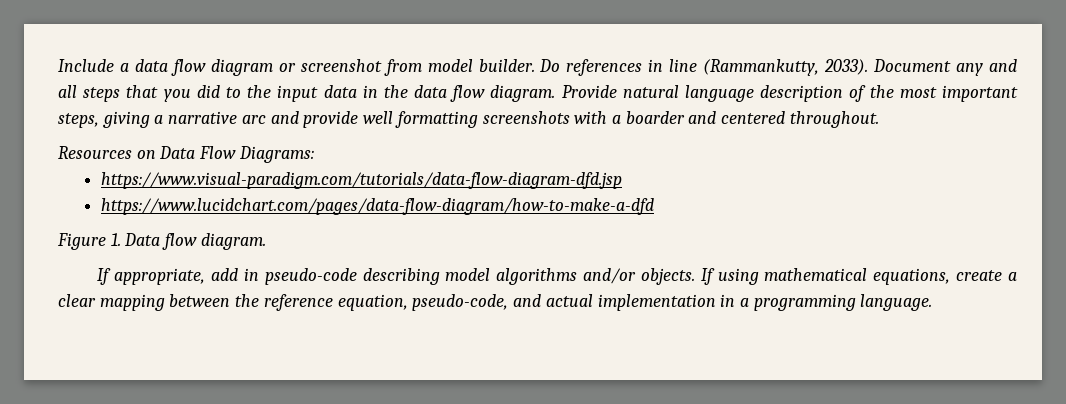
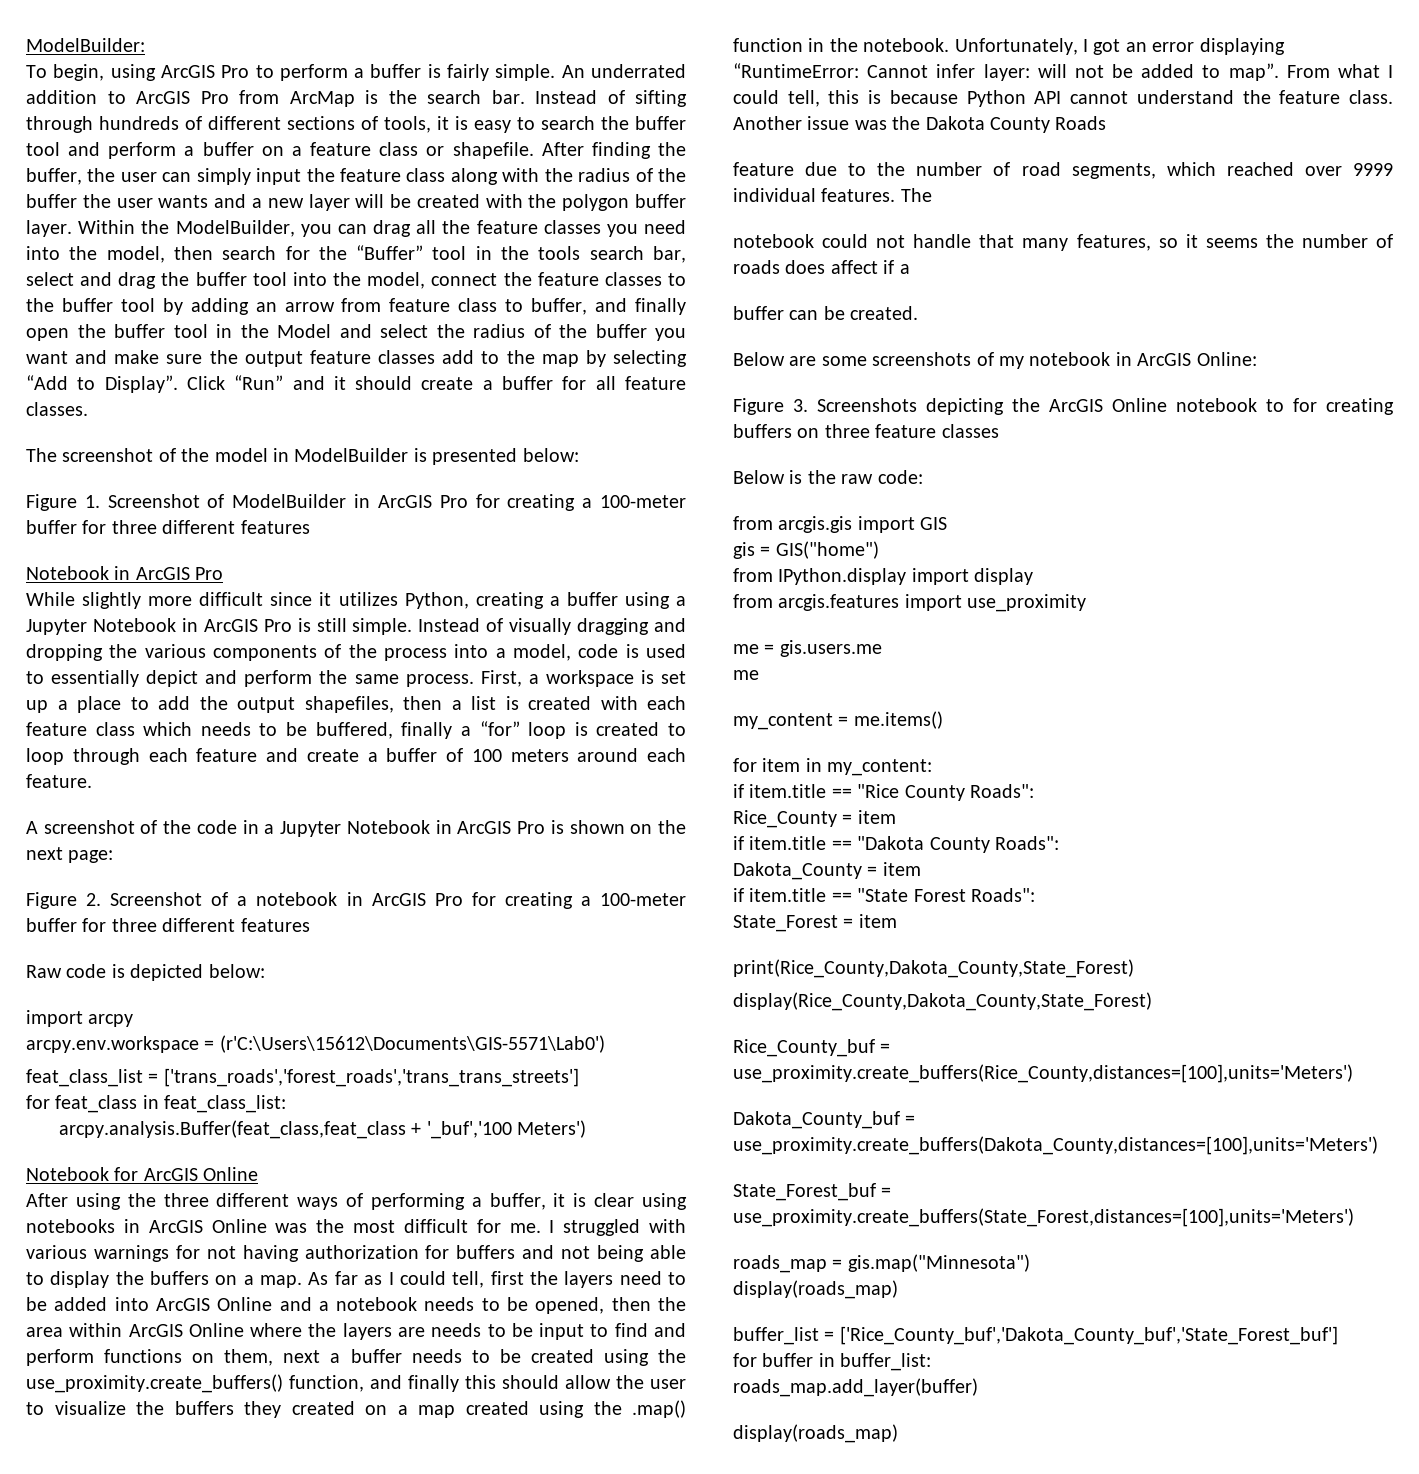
- Include a data flow diagram or screenshot from model builder. Do references in line (Rammankutty, 2033). Document any and all steps that you did to the input data in the data flow diagram. Provide natural language description of the most important steps, giving a narrative arc and provide well formatting screenshots with a boarder and centered throughout.
- Resources on Data Flow Diagrams:
- https://www.visual-paradigm.com/tutorials/data-flow-diagram-dfd.jsp
- https://www.lucidchart.com/pages/data-flow-diagram/how-to-make-a-dfd
- Figure 1. Data flow diagram.
- If appropriate, add in pseudo-code describing model algorithms and/or objects. If using mathematical equations, create a clear mapping between the reference equation, pseudo-code, and actual implementation in a programming language.
+ ModelBuilder:
+ To begin, using ArcGIS Pro to perform a buffer is fairly simple. An underrated addition to ArcGIS Pro from ArcMap is the search bar. Instead of sifting through hundreds of different sections of tools, it is easy to search the buffer tool and perform a buffer on a feature class or shapefile. After finding the buffer, the user can simply input the feature class along with the radius of the buffer the user wants and a new layer will be created with the polygon buffer layer. Within the ModelBuilder, you can drag all the feature classes you need into the model, then search for the “Buffer” tool in the tools search bar, select and drag the buffer tool into the model, connect the feature classes to the buffer tool by adding an arrow from feature class to buffer, and finally open the buffer tool in the Model and select the radius of the buffer you want and make sure the output feature classes add to the map by selecting “Add to Display”. Click “Run” and it should create a buffer for all feature classes.
+ The screenshot of the model in ModelBuilder is presented below:
+ Figure 1. Screenshot of ModelBuilder in ArcGIS Pro for creating a 100-meter buffer for three different features
+ Notebook in ArcGIS Pro
+ While slightly more difficult since it utilizes Python, creating a buffer using a Jupyter Notebook in ArcGIS Pro is still simple. Instead of visually dragging and dropping the various components of the process into a model, code is used to essentially depict and perform the same process. First, a workspace is set up a place to add the output shapefiles, then a list is created with each feature class which needs to be buffered, finally a “for” loop is created to loop through each feature and create a buffer of 100 meters around each feature.
+ A screenshot of the code in a Jupyter Notebook in ArcGIS Pro is shown on the next page:
+ Figure 2. Screenshot of a notebook in ArcGIS Pro for creating a 100-meter buffer for three different features
+ Raw code is depicted below:
+ import arcpy
+ arcpy.env.workspace = (r'C:\Users\15612\Documents\GIS-5571\Lab0')
+ feat_class_list = ['trans_roads','forest_roads','trans_trans_streets']
+ for feat_class in feat_class_list:
+ arcpy.analysis.Buffer(feat_class,feat_class + '_buf','100 Meters')
+ Notebook for ArcGIS Online
+ After using the three different ways of performing a buffer, it is clear using notebooks in ArcGIS Online was the most difficult for me. I struggled with various warnings for not having authorization for buffers and not being able to display the buffers on a map. As far as I could tell, first the layers need to be added into ArcGIS Online and a notebook needs to be opened, then the area within ArcGIS Online where the layers are needs to be input to find and perform functions on them, next a buffer needs to be created using the use_proximity.create_buffers() function, and finally this should allow the user to visualize the buffers they created on a map created using the .map() function in the notebook. Unfortunately, I got an error displaying “RuntimeError: Cannot infer layer: will not be added to map”. From what I could tell, this is because Python API cannot understand the feature class. Another issue was the Dakota County Roads
+ feature due to the number of road segments, which reached over 9999 individual features. The
+ notebook could not handle that many features, so it seems the number of roads does affect if a
+ buffer can be created.
+ Below are some screenshots of my notebook in ArcGIS Online:
+ Figure 3. Screenshots depicting the ArcGIS Online notebook to for creating buffers on three feature classes
+ Below is the raw code:
+ from arcgis.gis import GIS
+ gis = GIS("home")
+ from IPython.display import display
+ from arcgis.features import use_proximity
+ me = gis.users.me
+ me
+ my_content = me.items()
+ for item in my_content:
+ if item.title == "Rice County Roads":
+ Rice_County = item
+ if item.title == "Dakota County Roads":
+ Dakota_County = item
+ if item.title == "State Forest Roads":
+ State_Forest = item
+ print(Rice_County,Dakota_County,State_Forest)
+ display(Rice_County,Dakota_County,State_Forest)
+ Rice_County_buf = use_proximity.create_buffers(Rice_County,distances=[100],units='Meters')
+ Dakota_County_buf = use_proximity.create_buffers(Dakota_County,distances=[100],units='Meters')
+ State_Forest_buf = use_proximity.create_buffers(State_Forest,distances=[100],units='Meters')
+ roads_map = gis.map("Minnesota")
+ display(roads_map)
+ buffer_list = ['Rice_County_buf','Dakota_County_buf','State_Forest_buf']
+ for buffer in buffer_list:
+ roads_map.add_layer(buffer)
+ display(roads_map)

